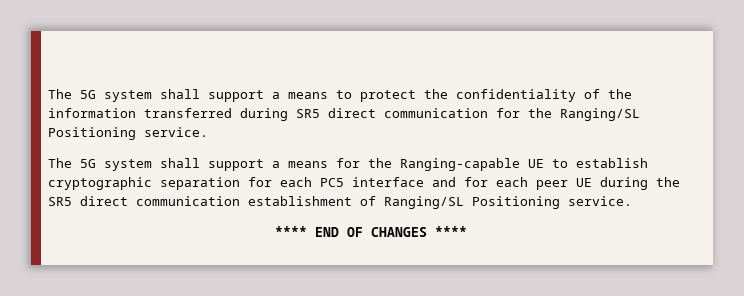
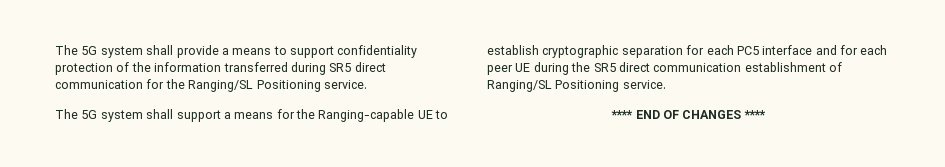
- The 5G system shall support a means to protect the confidentiality of the information transferred during SR5 direct communication for the Ranging/SL Positioning service.
+ The 5G system shall provide a means to support confidentiality protection of the information transferred during SR5 direct communication for the Ranging/SL Positioning service.

